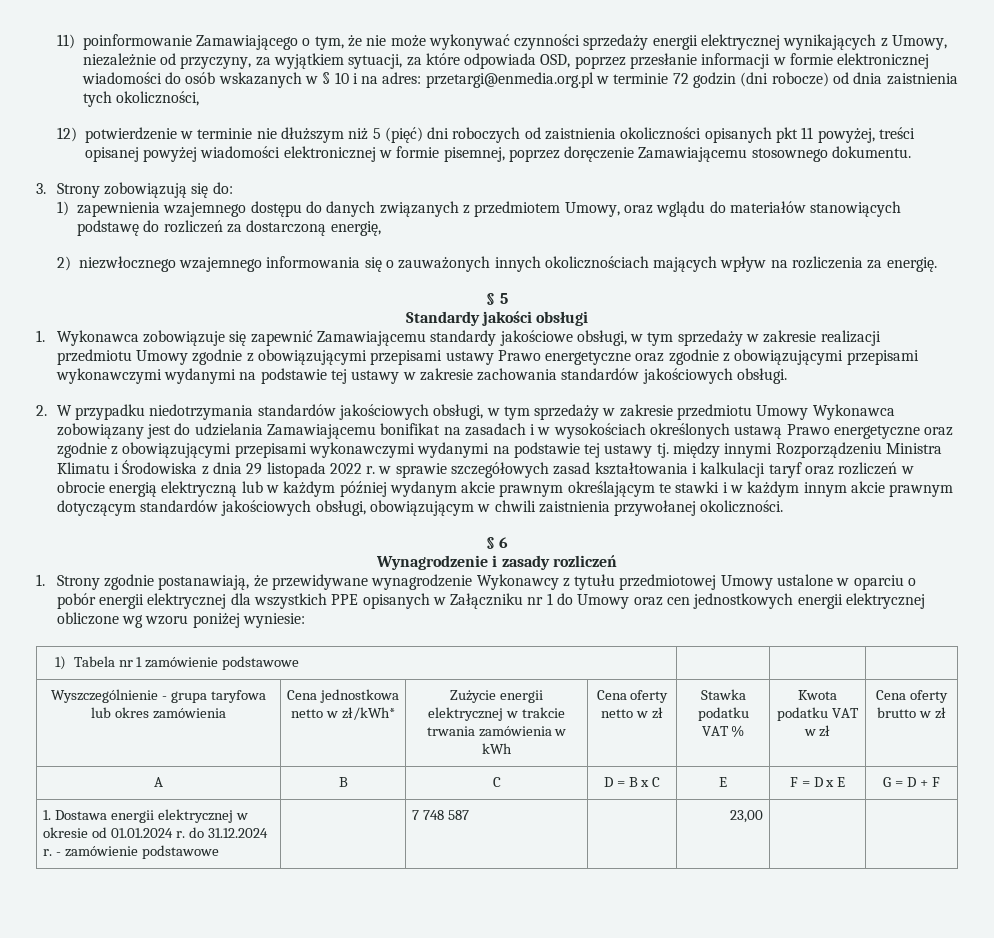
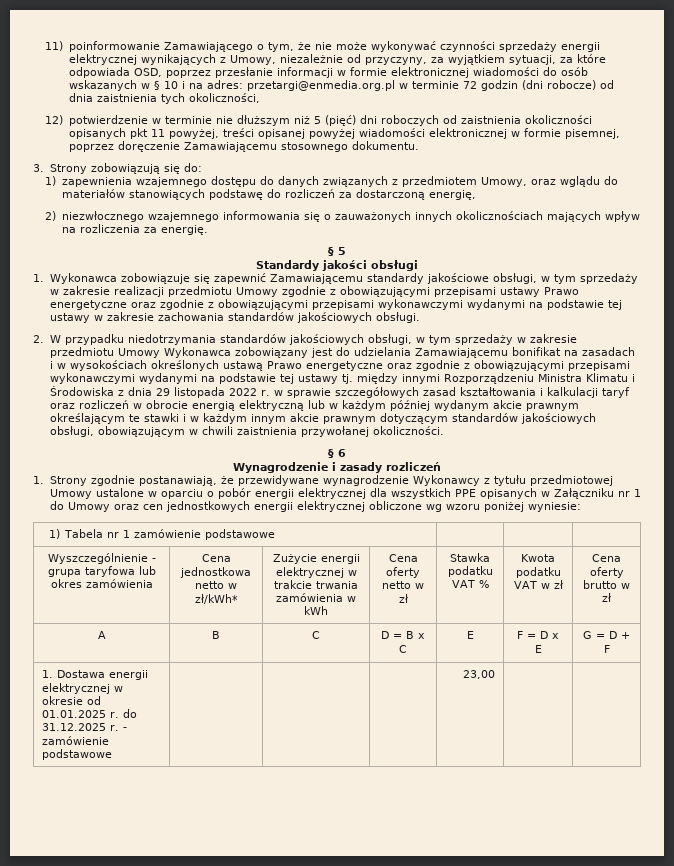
- 1. Dostawa energii elektrycznej w okresie od 01.01.2024 r. do 31.12.2024 r. - zamówienie podstawowe | | 7 748 587 | | 23,00 | |
+ 1. Dostawa energii elektrycznej w okresie od 01.01.2025 r. do 31.12.2025 r. - zamówienie podstawowe | | | | 23,00 | |

